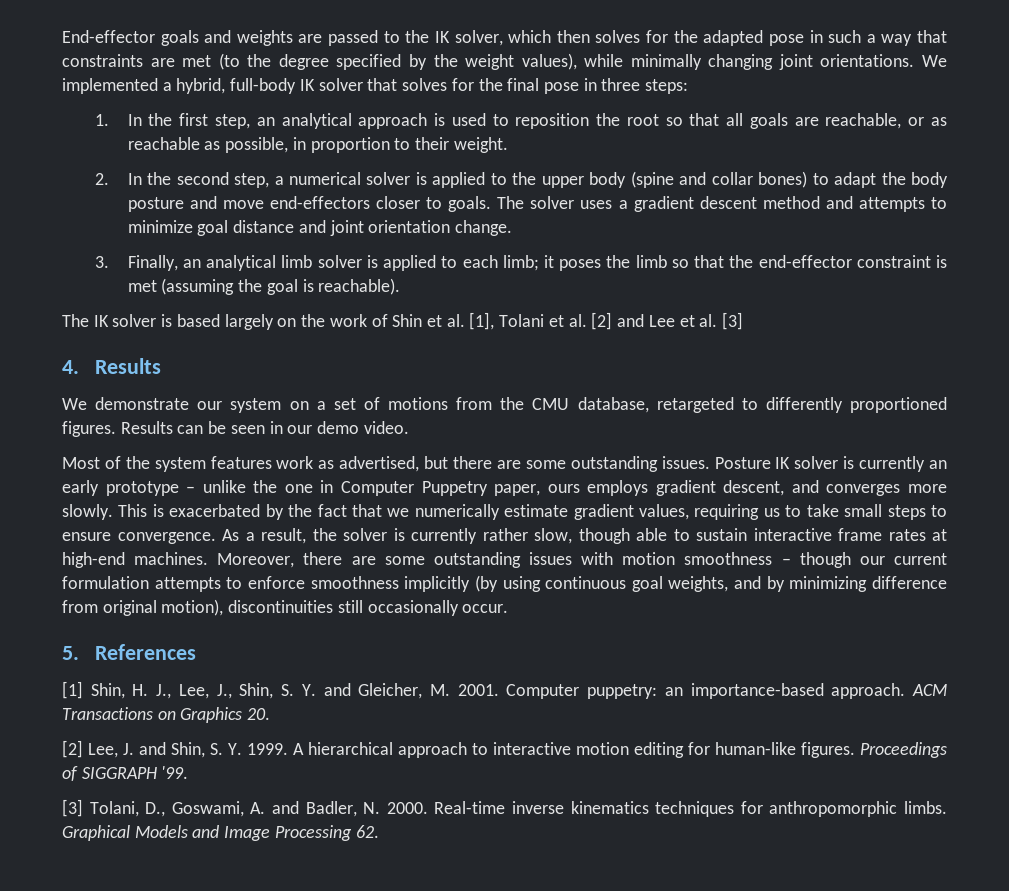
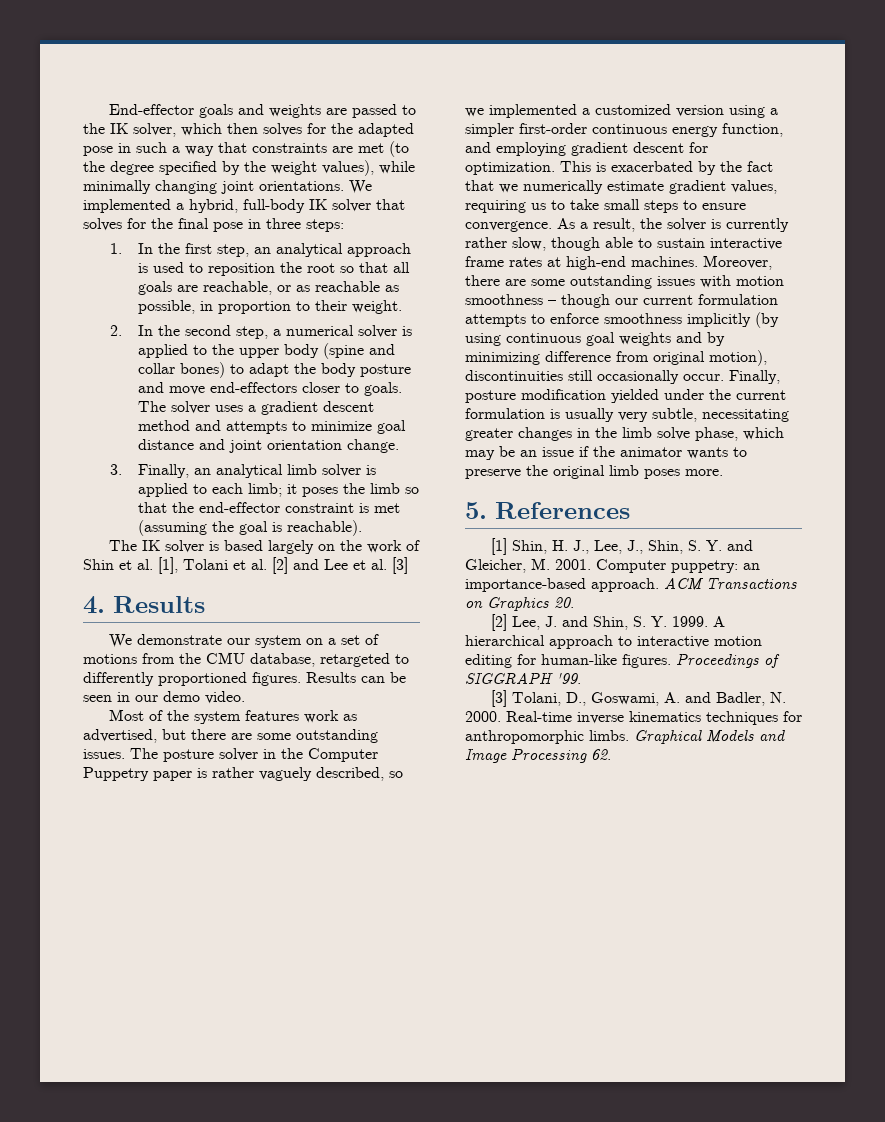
- Posture IK solver is currently an early prototype – unlike the one in Computer Puppetry paper, ours employs gradient descent, and converges more slowly.
+ The posture solver in the Computer Puppetry paper is rather vaguely described, so we implemented a customized version using a simpler first-order continuous energy function, and employing gradient descent for optimization.
- Moreover, there are some outstanding issues with motion smoothness – though our current formulation attempts to enforce smoothness implicitly (by using continuous goal weights, and by minimizing difference from original motion), discontinuities still occasionally occur.
+ Moreover, there are some outstanding issues with motion smoothness – though our current formulation attempts to enforce smoothness implicitly (by using continuous goal weights and by minimizing difference from original motion), discontinuities still occasionally occur. Finally, posture modification yielded under the current formulation is usually very subtle, necessitating greater changes in the limb solve phase, which may be an issue if the animator wants to preserve the original limb poses more.

